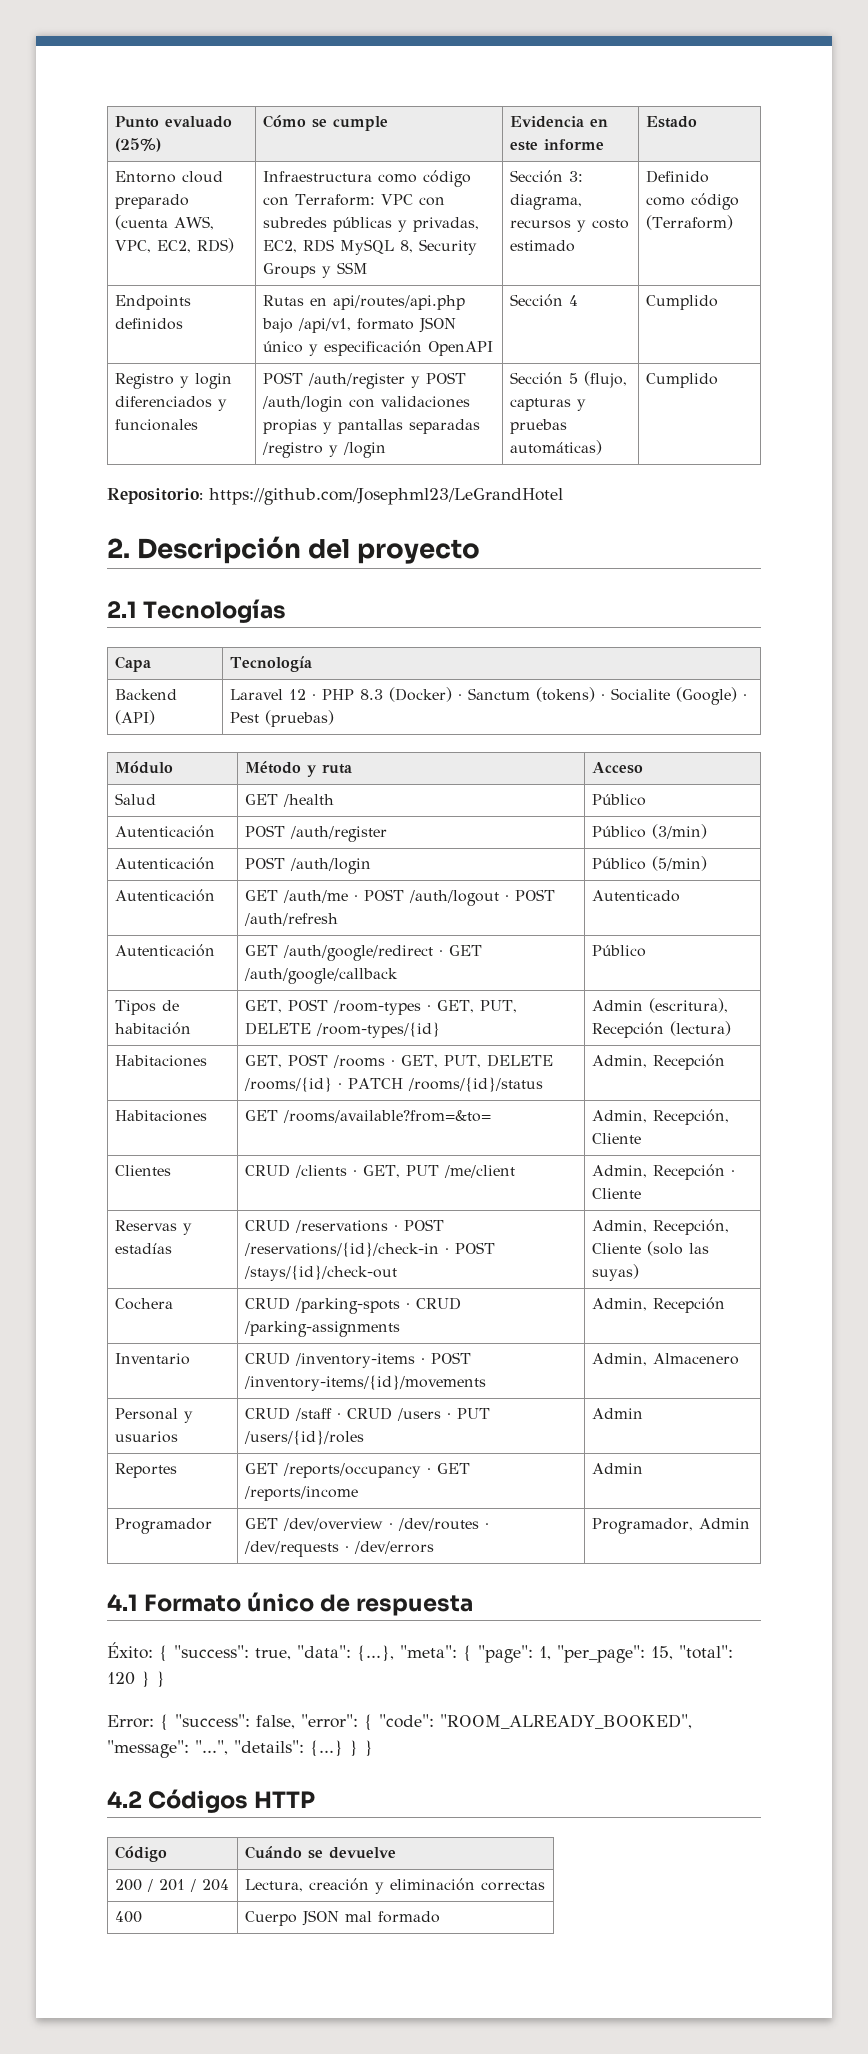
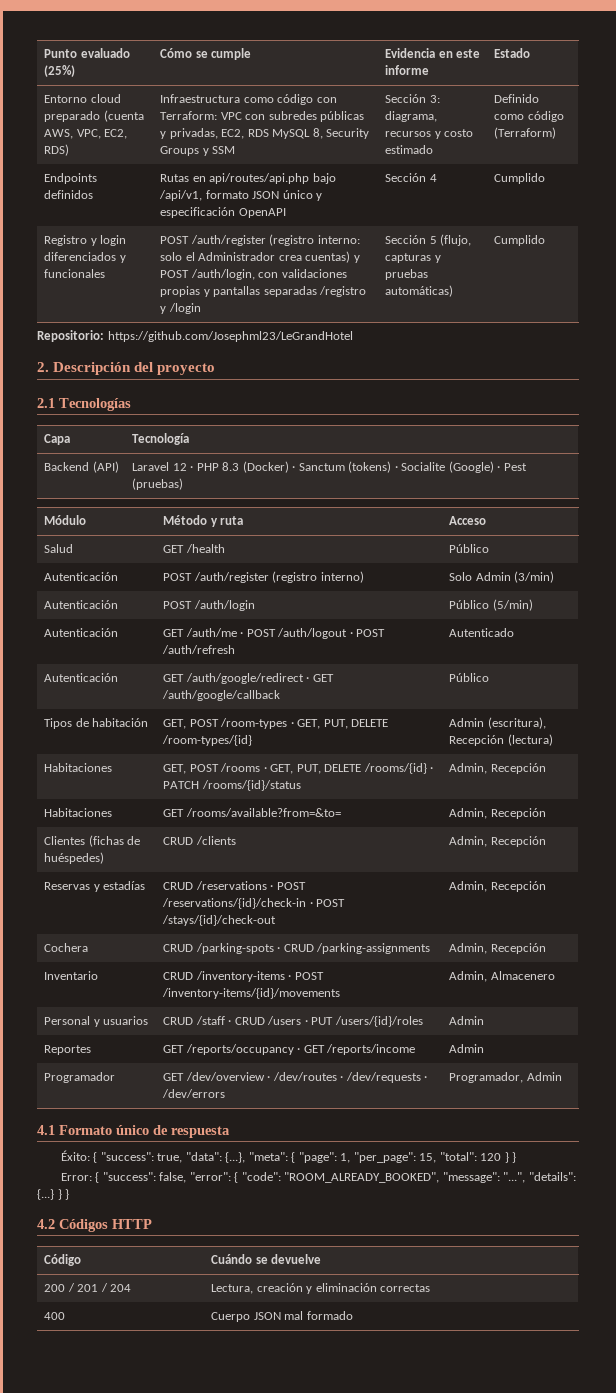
- Registro y login diferenciados y funcionales | POST /auth/register y POST /auth/login con validaciones propias y pantallas separadas /registro y /login | Sección 5 (flujo, capturas y pruebas automáticas) | Cumplido
+ Registro y login diferenciados y funcionales | POST /auth/register (registro interno: solo el Administrador crea cuentas) y POST /auth/login, con validaciones propias y pantallas separadas /registro y /login | Sección 5 (flujo, capturas y pruebas automáticas) | Cumplido
- Autenticación | POST /auth/register | Público (3/min)
+ Autenticación | POST /auth/register (registro interno) | Solo Admin (3/min)
- Habitaciones | GET /rooms/available?from=&to= | Admin, Recepción, Cliente
+ Habitaciones | GET /rooms/available?from=&to= | Admin, Recepción
- Clientes | CRUD /clients · GET, PUT /me/client | Admin, Recepción · Cliente
+ Clientes (fichas de huéspedes) | CRUD /clients | Admin, Recepción
- Reservas y estadías | CRUD /reservations · POST /reservations/{id}/check-in · POST /stays/{id}/check-out | Admin, Recepción, Cliente (solo las suyas)
+ Reservas y estadías | CRUD /reservations · POST /reservations/{id}/check-in · POST /stays/{id}/check-out | Admin, Recepción

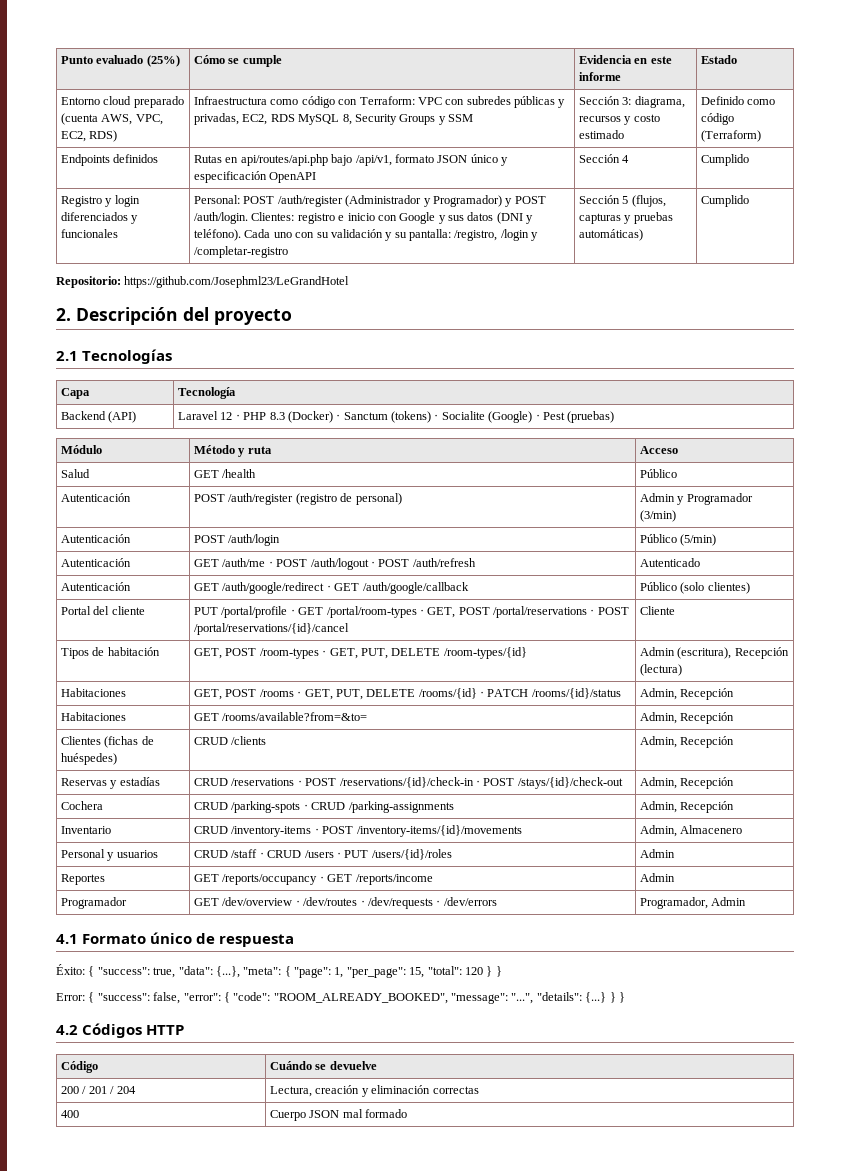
- POST /auth/register (registro interno: solo el Administrador crea cuentas) y POST /auth/login, con validaciones propias y pantallas separadas /registro y /login
+ Personal: POST /auth/register (Administrador y Programador) y POST /auth/login. Clientes: registro e inicio con Google y sus datos (DNI y teléfono). Cada uno con su validación y su pantalla: /registro, /login y /completar-registro
- Sección 5 (flujo, capturas y pruebas automáticas)
+ Sección 5 (flujos, capturas y pruebas automáticas)
- Autenticación | POST /auth/register (registro interno) | Solo Admin (3/min)
+ Autenticación | POST /auth/register (registro de personal) | Admin y Programador (3/min)
- Autenticación | GET /auth/google/redirect · GET /auth/google/callback | Público
+ Autenticación | GET /auth/google/redirect · GET /auth/google/callback | Público (solo clientes)
+ Portal del cliente | PUT /portal/profile · GET /portal/room-types · GET, POST /portal/reservations · POST /portal/reservations/{id}/cancel | Cliente

